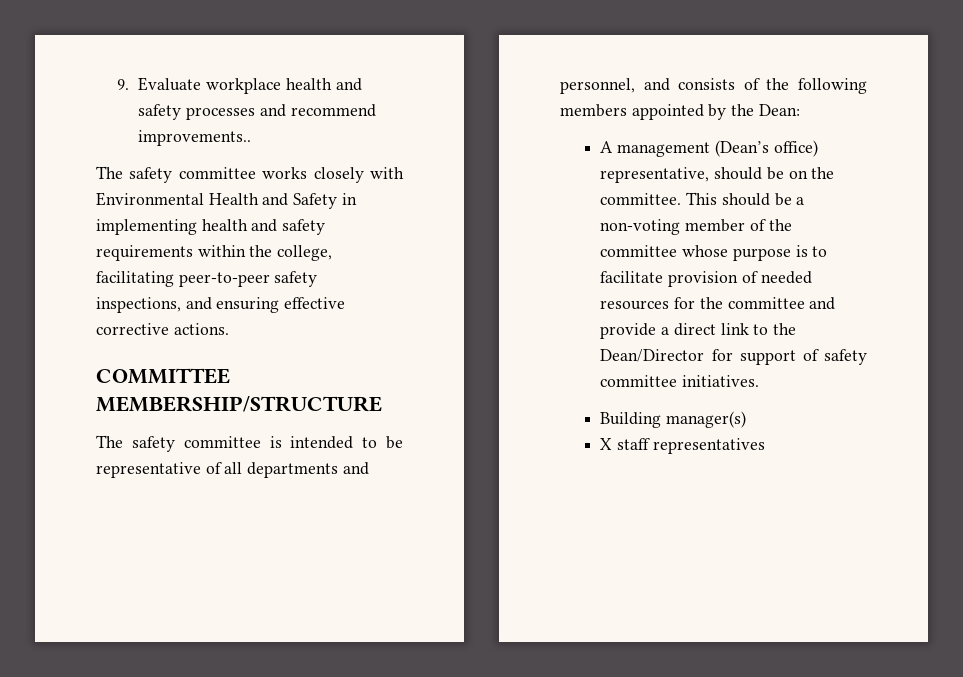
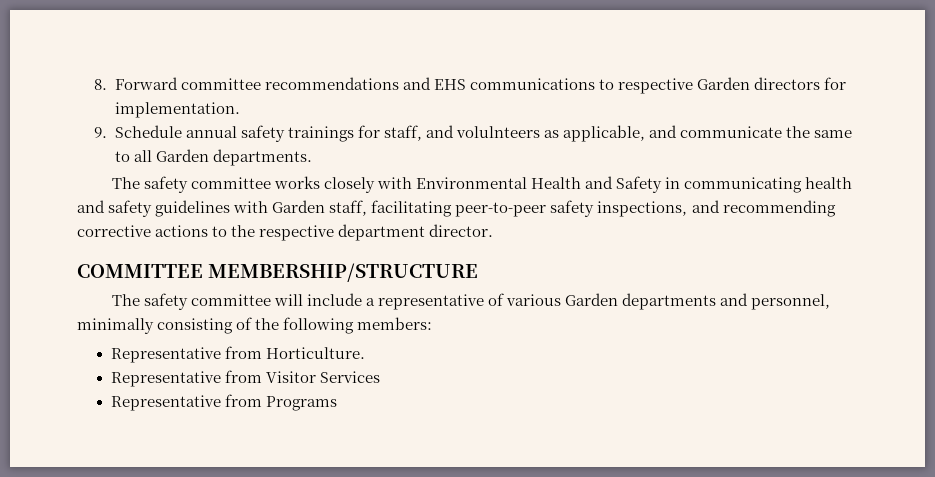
- 9. Evaluate workplace health and safety processes and recommend improvements..
+ 8. Forward committee recommendations and EHS communications to respective Garden directors for implementation.
+ 9. Schedule annual safety trainings for staff, and volulnteers as applicable, and communicate the same to all Garden departments.
- The safety committee works closely with Environmental Health and Safety in implementing health and safety requirements within the college, facilitating peer-to-peer safety inspections, and ensuring effective corrective actions.
+ The safety committee works closely with Environmental Health and Safety in communicating health and safety guidelines with Garden staff, facilitating peer-to-peer safety inspections, and recommending corrective actions to the respective department director.
- The safety committee is intended to be representative of all departments and personnel, and consists of the following members appointed by the Dean:
- A management (Dean’s office) representative, should be on the committee. This should be a non-voting member of the committee whose purpose is to facilitate provision of needed resources for the committee and provide a direct link to the Dean/Director for support of safety committee initiatives.
- Building manager(s)
- X staff representatives
+ The safety committee will include a representative of various Garden departments and personnel, minimally consisting of the following members:
+ Representative from Horticulture.
+ Representative from Visitor Services
+ Representative from Programs

